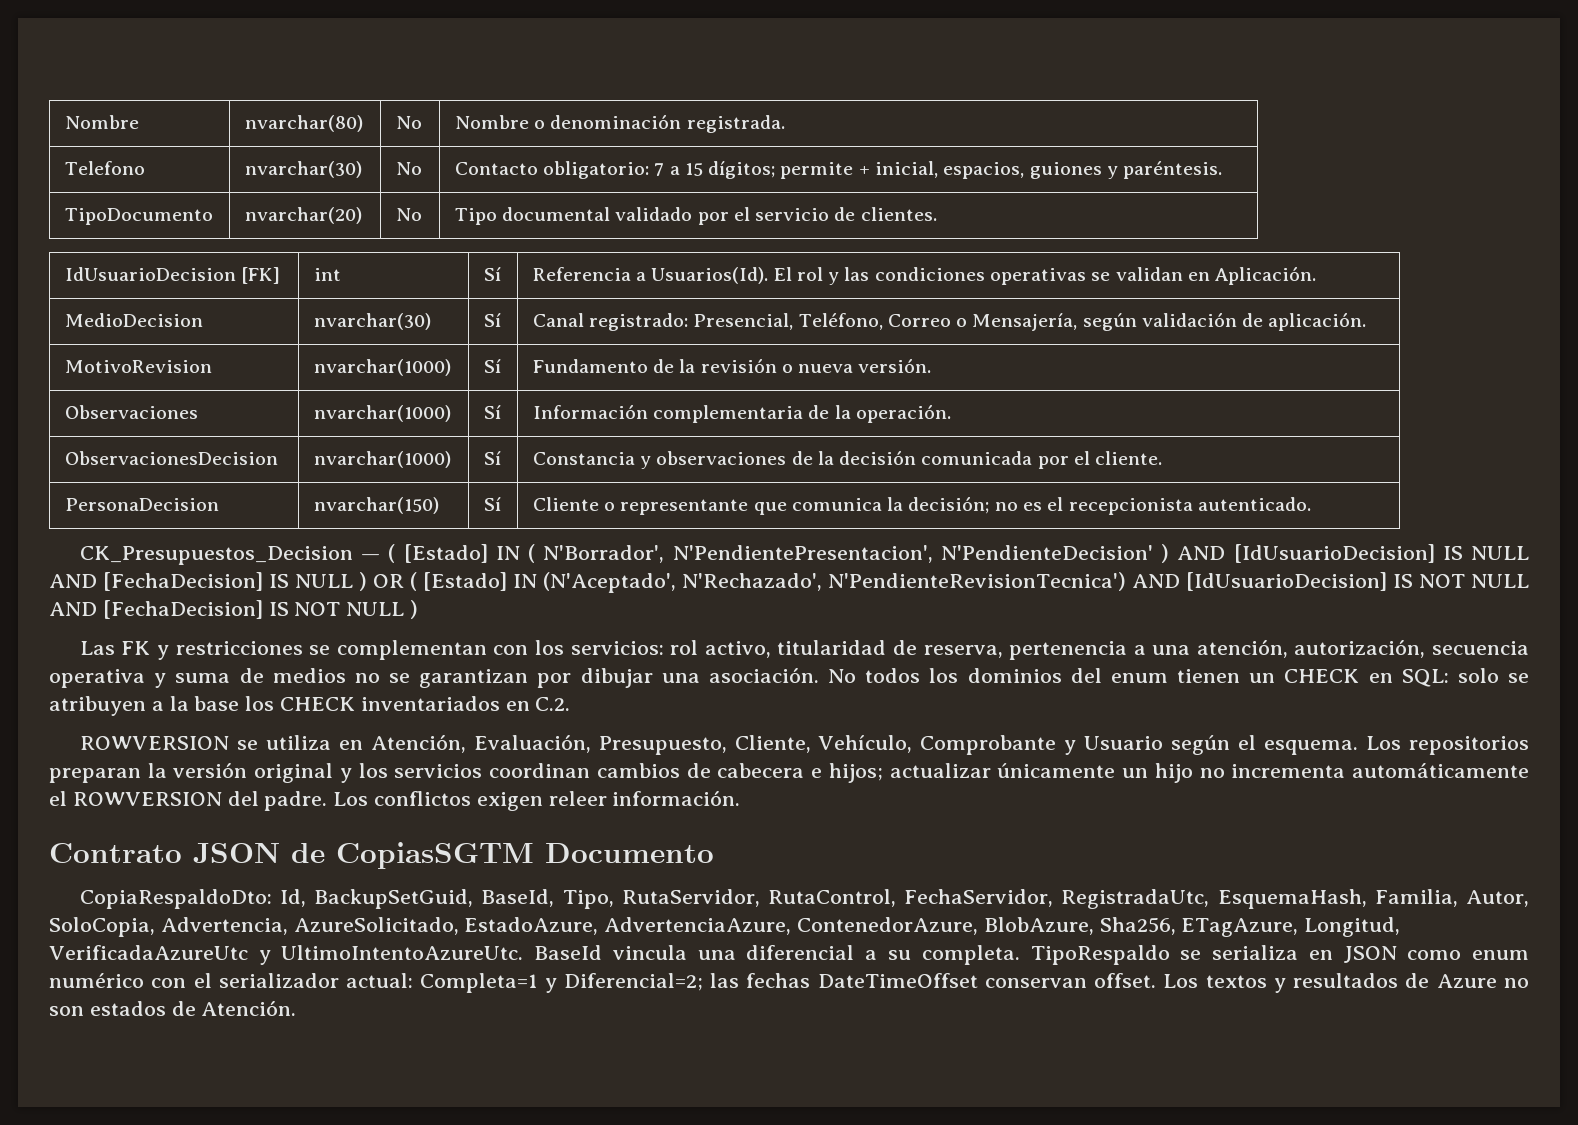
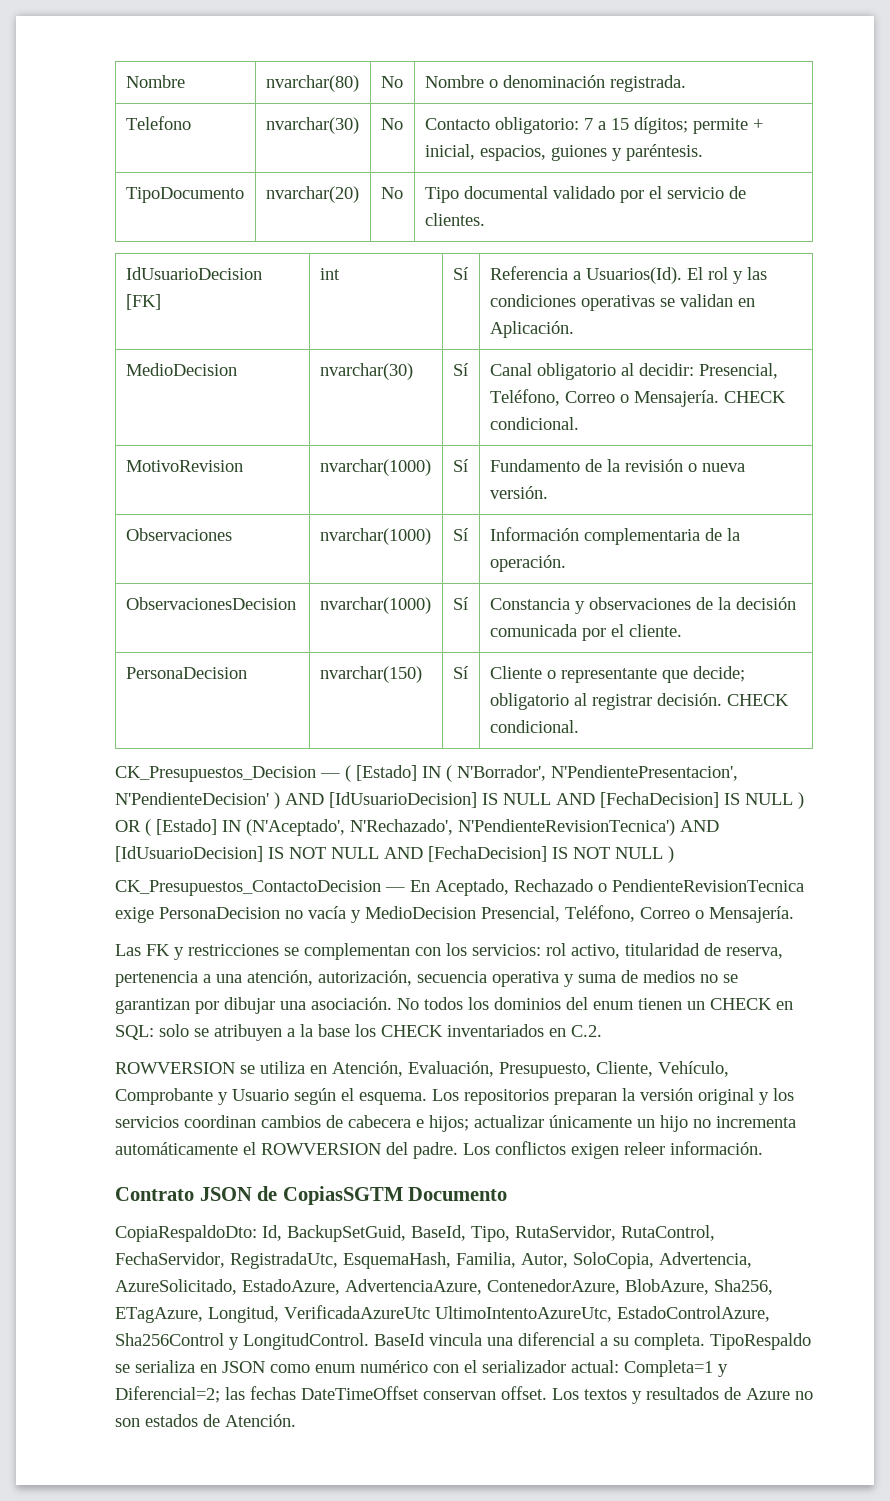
- MedioDecision | nvarchar(30) | Sí | Canal registrado: Presencial, Teléfono, Correo o Mensajería, según validación de aplicación.
+ MedioDecision | nvarchar(30) | Sí | Canal obligatorio al decidir: Presencial, Teléfono, Correo o Mensajería. CHECK condicional.
- PersonaDecision | nvarchar(150) | Sí | Cliente o representante que comunica la decisión; no es el recepcionista autenticado.
+ PersonaDecision | nvarchar(150) | Sí | Cliente o representante que decide; obligatorio al registrar decisión. CHECK condicional.
+ CK_Presupuestos_ContactoDecision — En Aceptado, Rechazado o PendienteRevisionTecnica exige PersonaDecision no vacía y MedioDecision Presencial, Teléfono, Correo o Mensajería.
- CopiaRespaldoDto: Id, BackupSetGuid, BaseId, Tipo, RutaServidor, RutaControl, FechaServidor, RegistradaUtc, EsquemaHash, Familia, Autor, SoloCopia, Advertencia, AzureSolicitado, EstadoAzure, AdvertenciaAzure, ContenedorAzure, BlobAzure, Sha256, ETagAzure, Longitud, VerificadaAzureUtc y UltimoIntentoAzureUtc.
+ CopiaRespaldoDto: Id, BackupSetGuid, BaseId, Tipo, RutaServidor, RutaControl, FechaServidor, RegistradaUtc, EsquemaHash, Familia, Autor, SoloCopia, Advertencia, AzureSolicitado, EstadoAzure, AdvertenciaAzure, ContenedorAzure, BlobAzure, Sha256, ETagAzure, Longitud, VerificadaAzureUtc UltimoIntentoAzureUtc, EstadoControlAzure, Sha256Control y LongitudControl.

